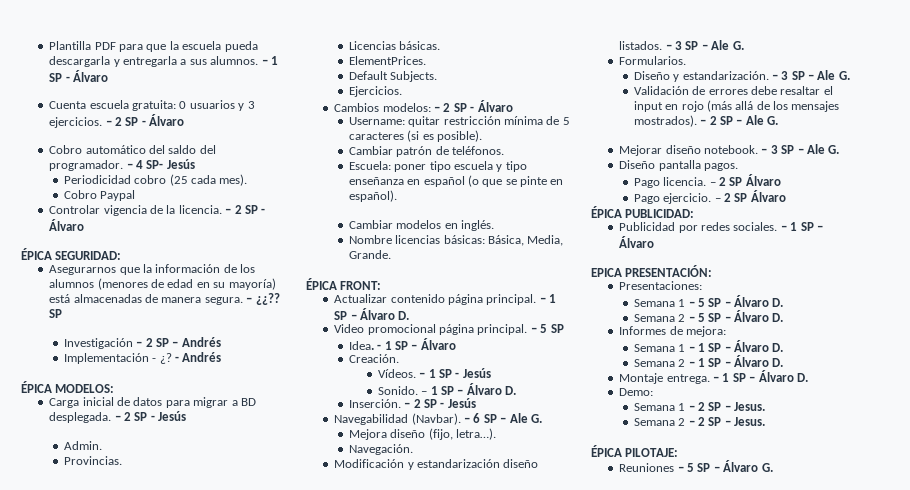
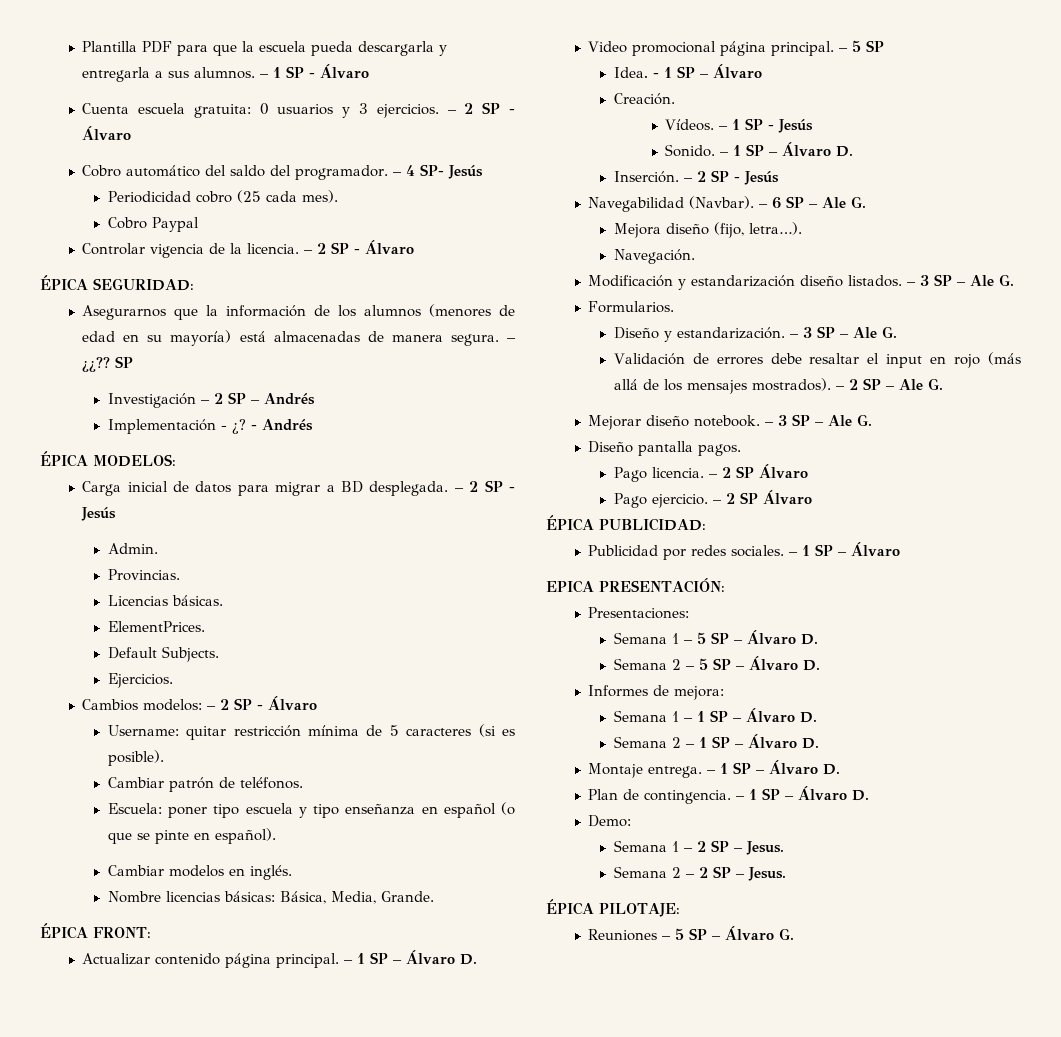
+ Plan de contingencia. – 1 SP – Álvaro D.

